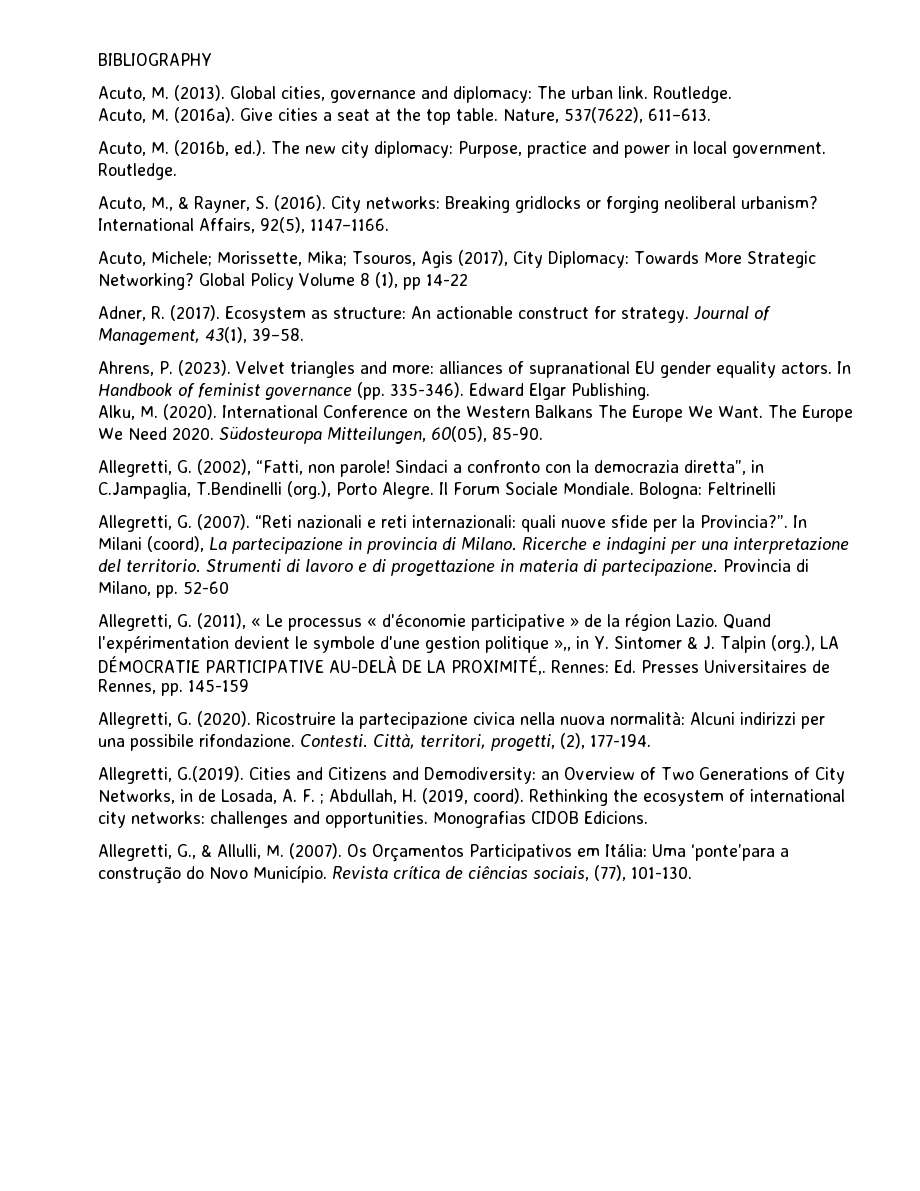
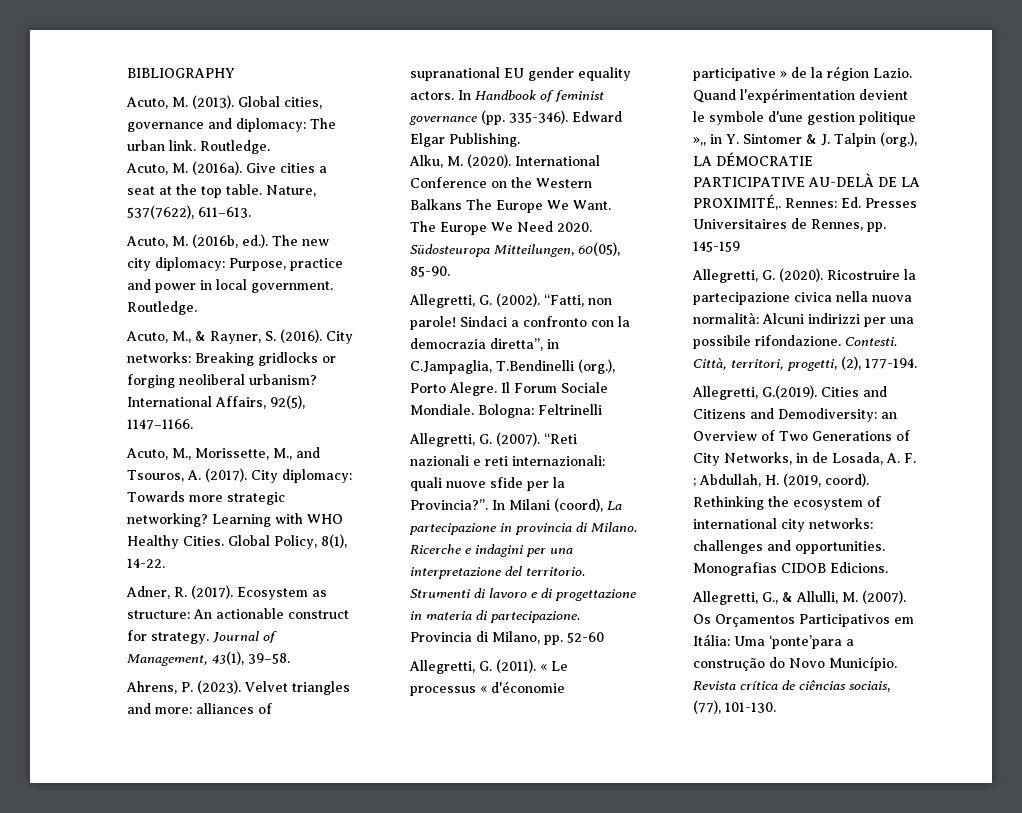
- Acuto, Michele; Morissette, Mika; Tsouros, Agis (2017), City Diplomacy: Towards More Strategic Networking? Global Policy Volume 8 (1), pp 14-22
+ Acuto, M., Morissette, M., and Tsouros, A. (2017). City diplomacy: Towards more strategic networking? Learning with WHO Healthy Cities. Global Policy, 8(1), 14-22.
- Allegretti, G. (2002), “Fatti, non parole!
+ Allegretti, G. (2002). “Fatti, non parole!
- Allegretti, G. (2011), « Le processus « d'économie participative » de la région Lazio.
+ Allegretti, G. (2011). « Le processus « d'économie participative » de la région Lazio.

